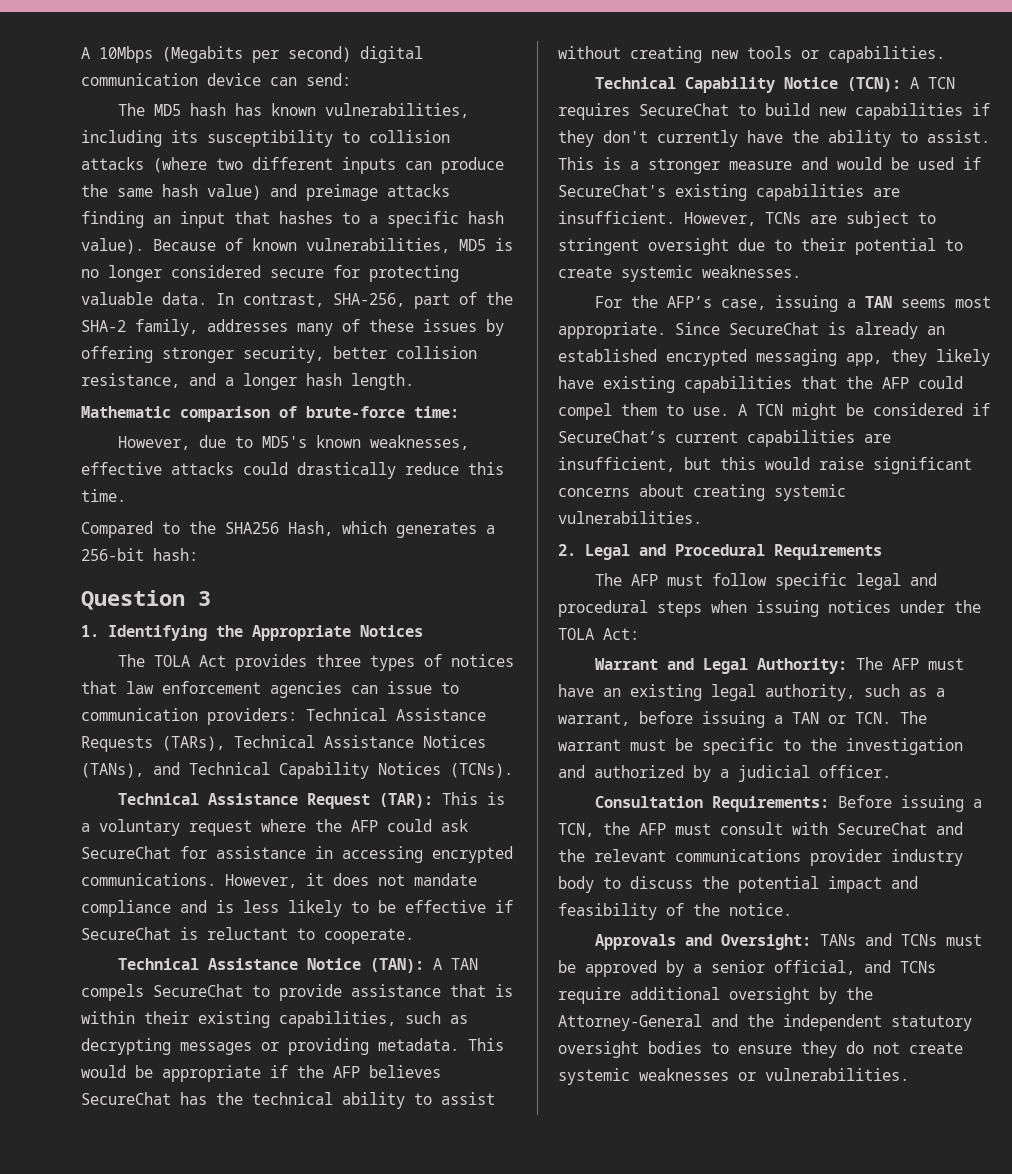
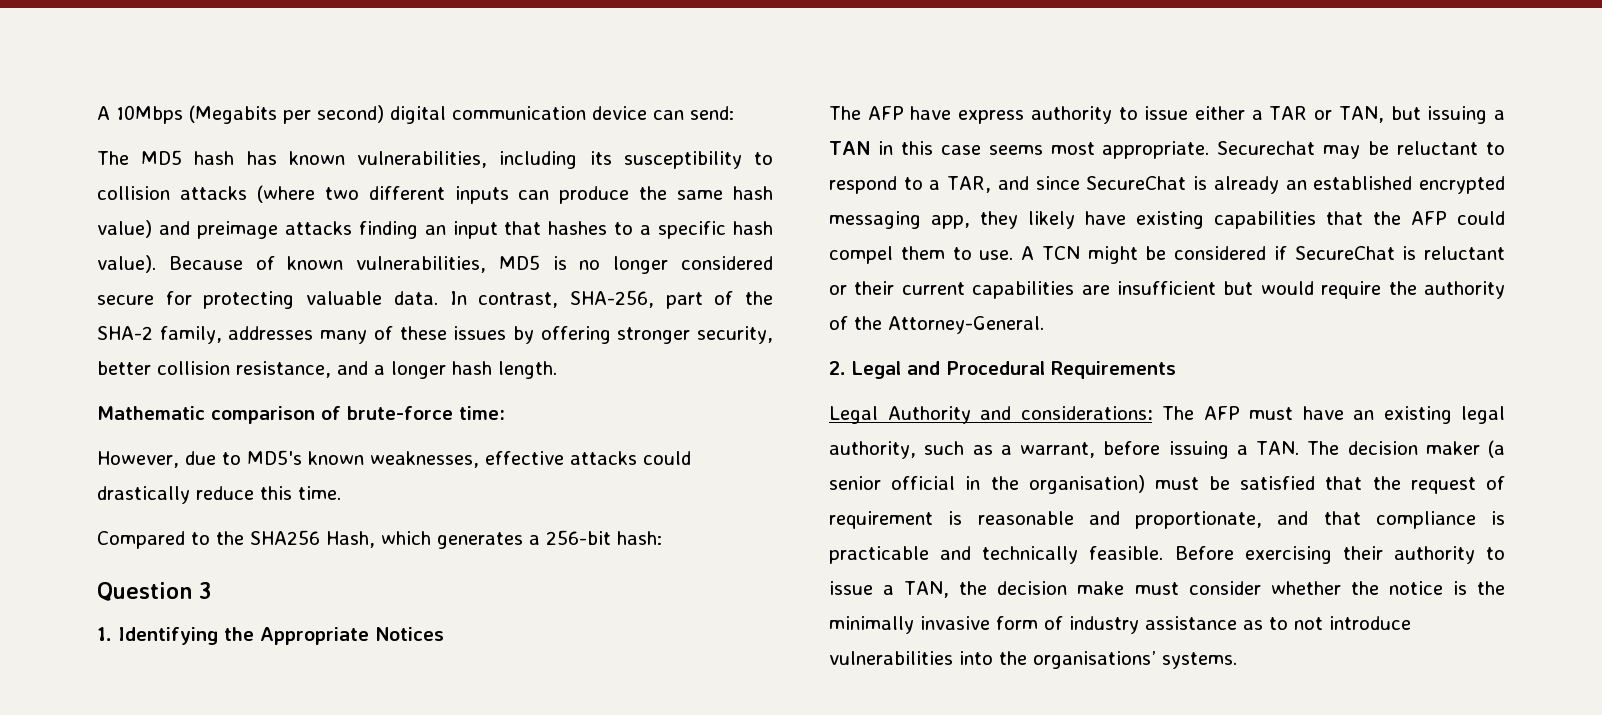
- The TOLA Act provides three types of notices that law enforcement agencies can issue to communication providers: Technical Assistance Requests (TARs), Technical Assistance Notices (TANs), and Technical Capability Notices (TCNs).
- Technical Assistance Request (TAR): This is a voluntary request where the AFP could ask SecureChat for assistance in accessing encrypted communications. However, it does not mandate compliance and is less likely to be effective if SecureChat is reluctant to cooperate.
- Technical Assistance Notice (TAN): A TAN compels SecureChat to provide assistance that is within their existing capabilities, such as decrypting messages or providing metadata. This would be appropriate if the AFP believes SecureChat has the technical ability to assist without creating new tools or capabilities.
- Technical Capability Notice (TCN): A TCN requires SecureChat to build new capabilities if they don't currently have the ability to assist. This is a stronger measure and would be used if SecureChat's existing capabilities are insufficient. However, TCNs are subject to stringent oversight due to their potential to create systemic weaknesses.
- For the AFP’s case, issuing a TAN seems most appropriate. Since SecureChat is already an established encrypted messaging app, they likely have existing capabilities that the AFP could compel them to use.
+ The AFP have express authority to issue either a TAR or TAN, but issuing a TAN in this case seems most appropriate. Securechat may be reluctant to respond to a TAR, and since SecureChat is already an established encrypted messaging app, they likely have existing capabilities that the AFP could compel them to use.
- A TCN might be considered if SecureChat’s current capabilities are insufficient, but this would raise significant concerns about creating systemic vulnerabilities.
+ A TCN might be considered if SecureChat is reluctant or their current capabilities are insufficient but would require the authority of the Attorney-General.
- The AFP must follow specific legal and procedural steps when issuing notices under the TOLA Act:
- Warrant and Legal Authority: The AFP must have an existing legal authority, such as a warrant, before issuing a TAN or TCN. The warrant must be specific to the investigation and authorized by a judicial officer.
- Consultation Requirements: Before issuing a TCN, the AFP must consult with SecureChat and the relevant communications provider industry body to discuss the potential impact and feasibility of the notice.
- Approvals and Oversight: TANs and TCNs must be approved by a senior official, and TCNs require additional oversight by the Attorney-General and the independent statutory oversight bodies to ensure they do not create systemic weaknesses or vulnerabilities.
+ Legal Authority and considerations: The AFP must have an existing legal authority, such as a warrant, before issuing a TAN. The decision maker (a senior official in the organisation) must be satisfied that the request of requirement is reasonable and proportionate, and that compliance is practicable and technically feasible. Before exercising their authority to issue a TAN, the decision make must consider whether the notice is the minimally invasive form of industry assistance as to not introduce vulnerabilities into the organisations’ systems.

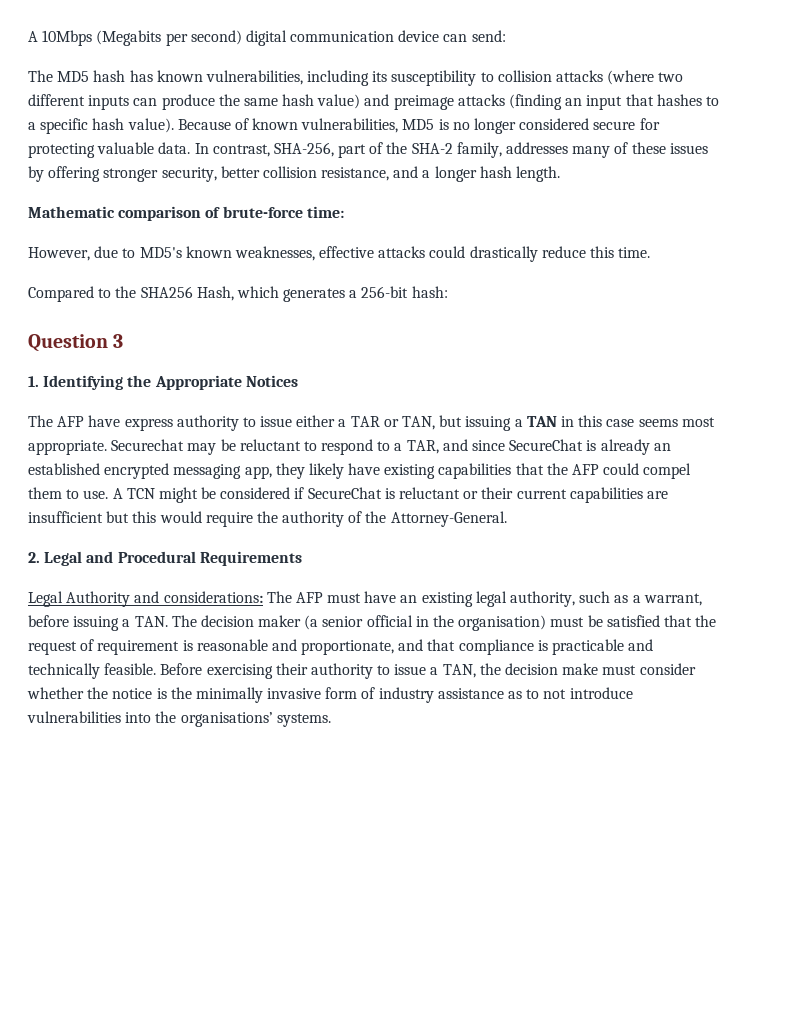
- The MD5 hash has known vulnerabilities, including its susceptibility to collision attacks (where two different inputs can produce the same hash value) and preimage attacks finding an input that hashes to a specific hash value).
+ The MD5 hash has known vulnerabilities, including its susceptibility to collision attacks (where two different inputs can produce the same hash value) and preimage attacks (finding an input that hashes to a specific hash value).
- A TCN might be considered if SecureChat is reluctant or their current capabilities are insufficient but would require the authority of the Attorney-General.
+ A TCN might be considered if SecureChat is reluctant or their current capabilities are insufficient but this would require the authority of the Attorney-General.

